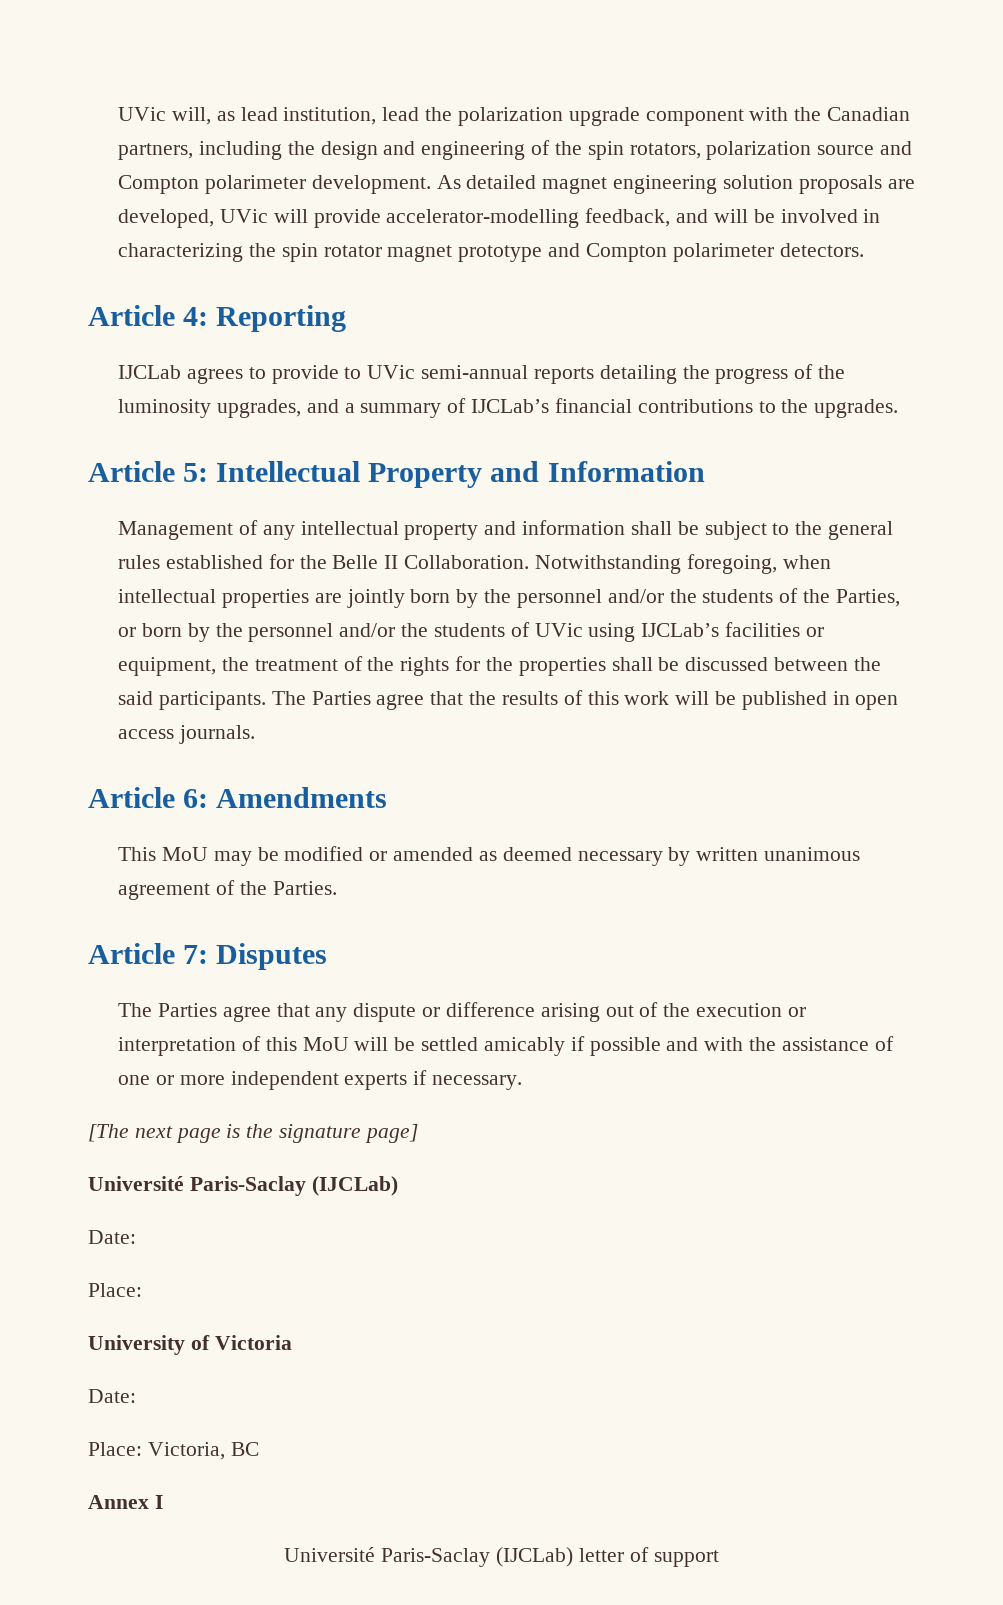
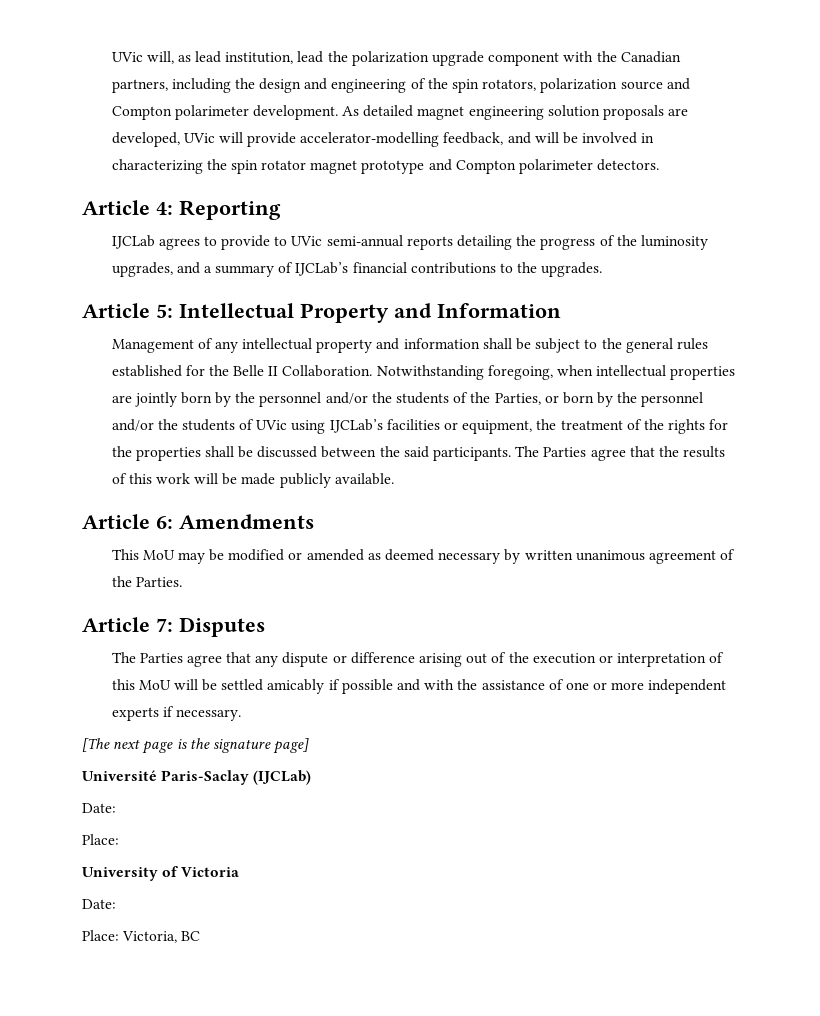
- The Parties agree that the results of this work will be published in open access journals.
+ The Parties agree that the results of this work will be made publicly available.
- Annex I
- Université Paris-Saclay (IJCLab) letter of support

